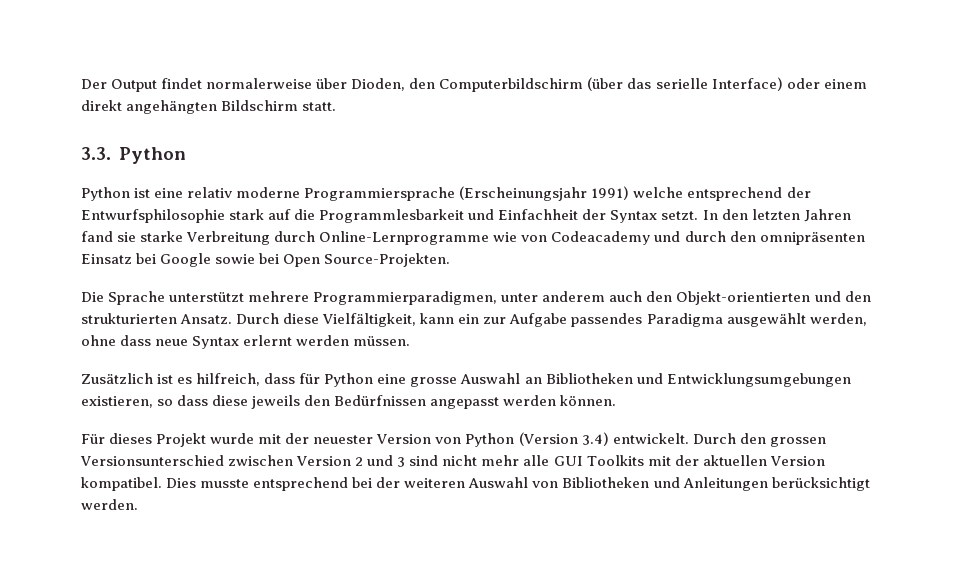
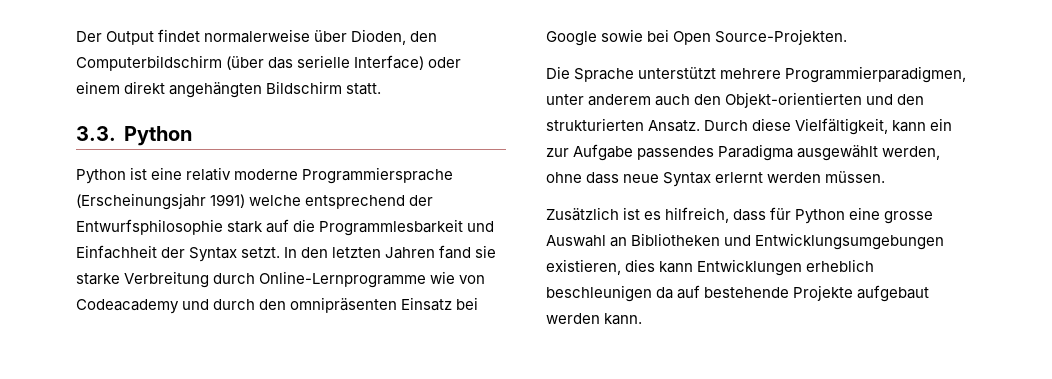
- Zusätzlich ist es hilfreich, dass für Python eine grosse Auswahl an Bibliotheken und Entwicklungsumgebungen existieren, so dass diese jeweils den Bedürfnissen angepasst werden können.
- Für dieses Projekt wurde mit der neuester Version von Python (Version 3.4) entwickelt. Durch den grossen Versionsunterschied zwischen Version 2 und 3 sind nicht mehr alle GUI Toolkits mit der aktuellen Version kompatibel. Dies musste entsprechend bei der weiteren Auswahl von Bibliotheken und Anleitungen berücksichtigt werden.
+ Zusätzlich ist es hilfreich, dass für Python eine grosse Auswahl an Bibliotheken und Entwicklungsumgebungen existieren, dies kann Entwicklungen erheblich beschleunigen da auf bestehende Projekte aufgebaut werden kann.

